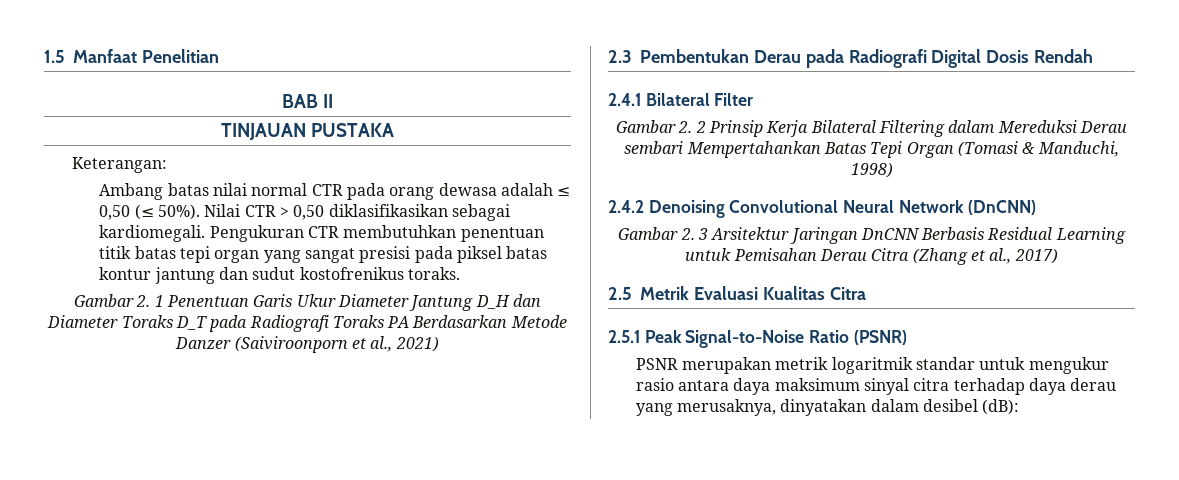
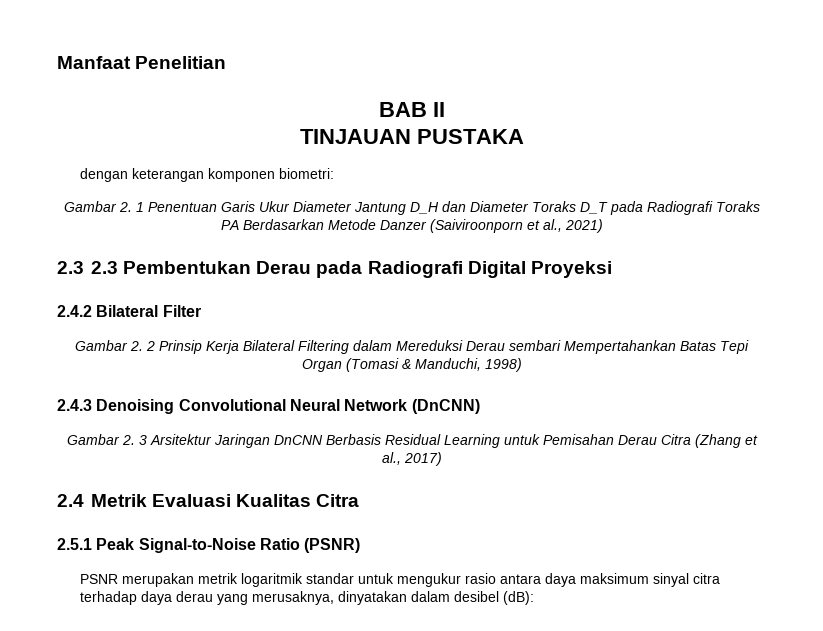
- 1.5 Manfaat Penelitian
+ Manfaat Penelitian
- Keterangan:
- Ambang batas nilai normal CTR pada orang dewasa adalah ≤ 0,50 (≤ 50%). Nilai CTR > 0,50 diklasifikasikan sebagai kardiomegali. Pengukuran CTR membutuhkan penentuan titik batas tepi organ yang sangat presisi pada piksel batas kontur jantung dan sudut kostofrenikus toraks.
+ dengan keterangan komponen biometri:
- 2.3 Pembentukan Derau pada Radiografi Digital Dosis Rendah
- 2.4.1 Bilateral Filter
+ 2.3 2.3 Pembentukan Derau pada Radiografi Digital Proyeksi
+ 2.4.2 Bilateral Filter
- 2.4.2 Denoising Convolutional Neural Network (DnCNN)
+ 2.4.3 Denoising Convolutional Neural Network (DnCNN)
- 2.5 Metrik Evaluasi Kualitas Citra
+ 2.4 Metrik Evaluasi Kualitas Citra

